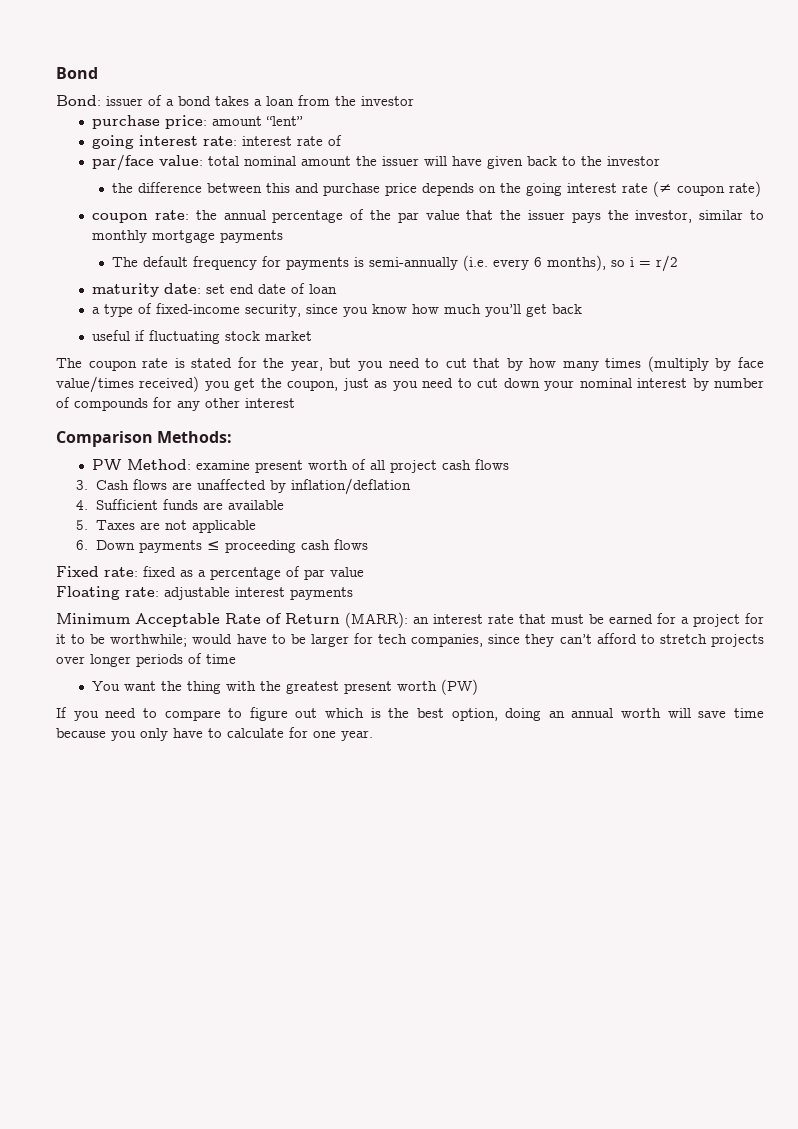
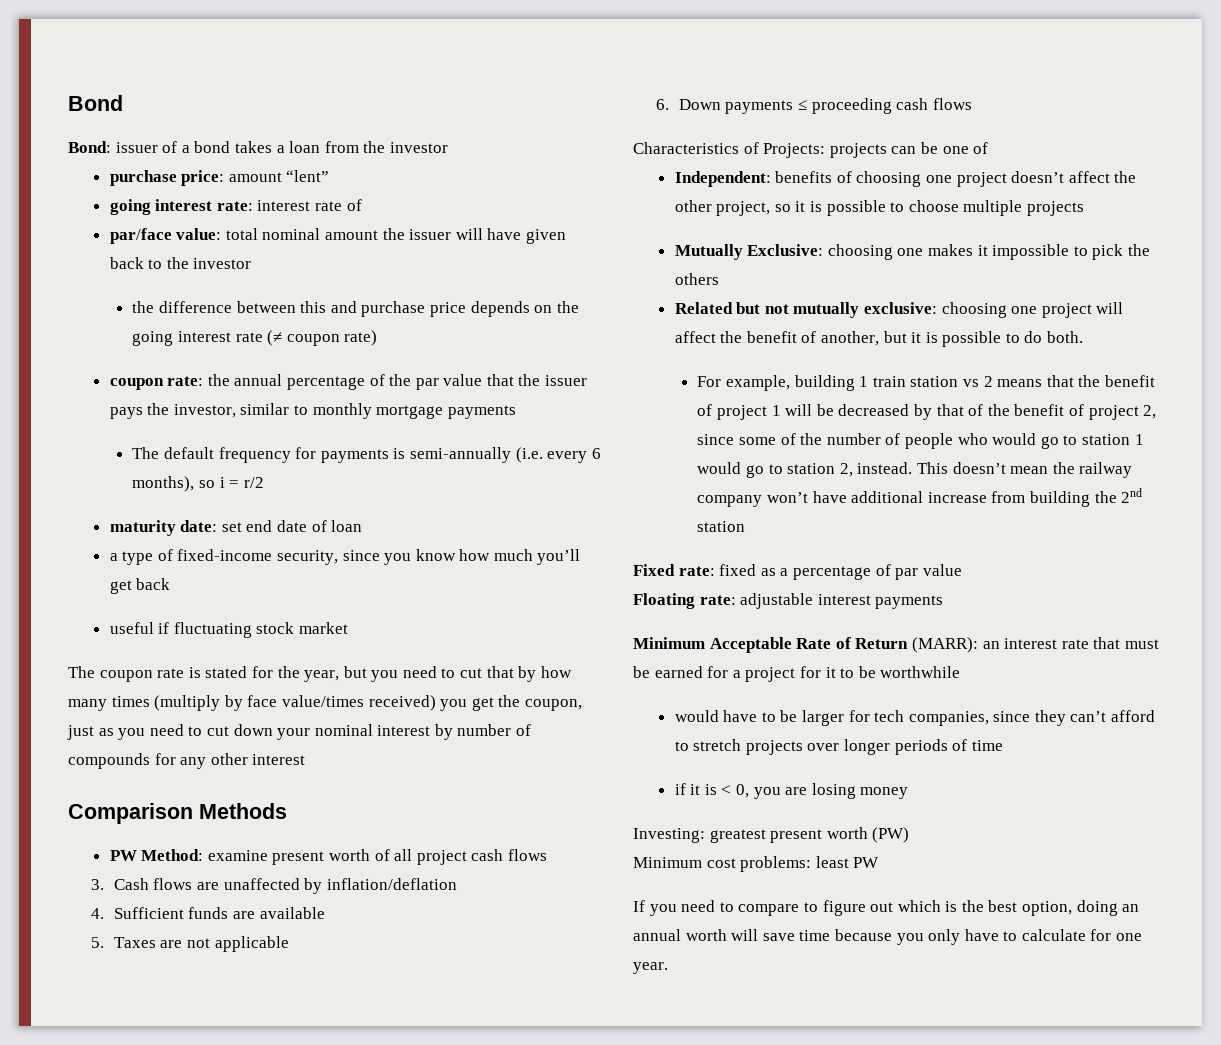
- Comparison Methods:
+ Comparison Methods
+ Characteristics of Projects: projects can be one of
+ Independent: benefits of choosing one project doesn’t affect the other project, so it is possible to choose multiple projects
+ Mutually Exclusive: choosing one makes it impossible to pick the others
+ Related but not mutually exclusive: choosing one project will affect the benefit of another, but it is possible to do both.
+ For example, building 1 train station vs 2 means that the benefit of project 1 will be decreased by that of the benefit of project 2, since some of the number of people who would go to station 1 would go to station 2, instead. This doesn’t mean the railway company won’t have additional increase from building the 2nd station
- Minimum Acceptable Rate of Return (MARR): an interest rate that must be earned for a project for it to be worthwhile; would have to be larger for tech companies, since they can’t afford to stretch projects over longer periods of time
+ Minimum Acceptable Rate of Return (MARR): an interest rate that must be earned for a project for it to be worthwhile
+ would have to be larger for tech companies, since they can’t afford to stretch projects over longer periods of time
- You want the thing with the greatest present worth (PW)
+ if it is < 0, you are losing money
+ Investing: greatest present worth (PW)
+ Minimum cost problems: least PW

